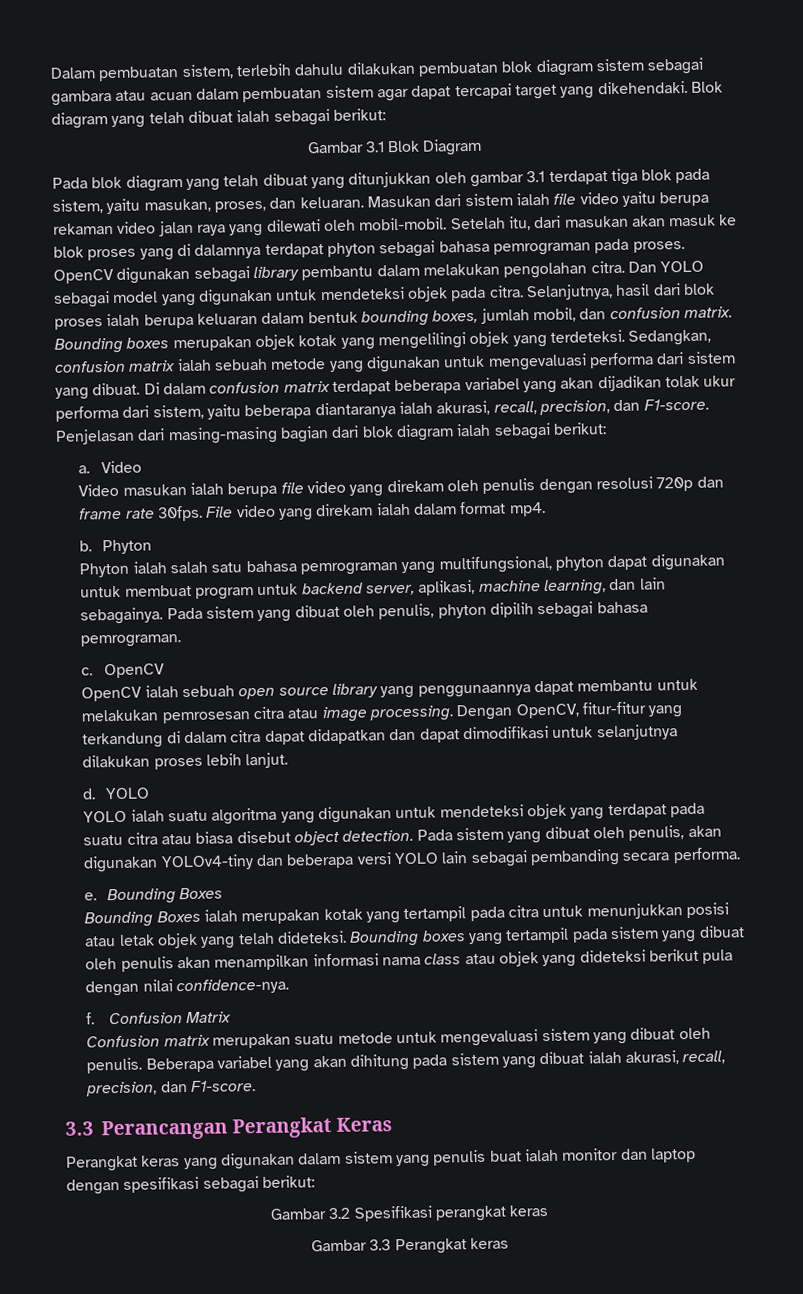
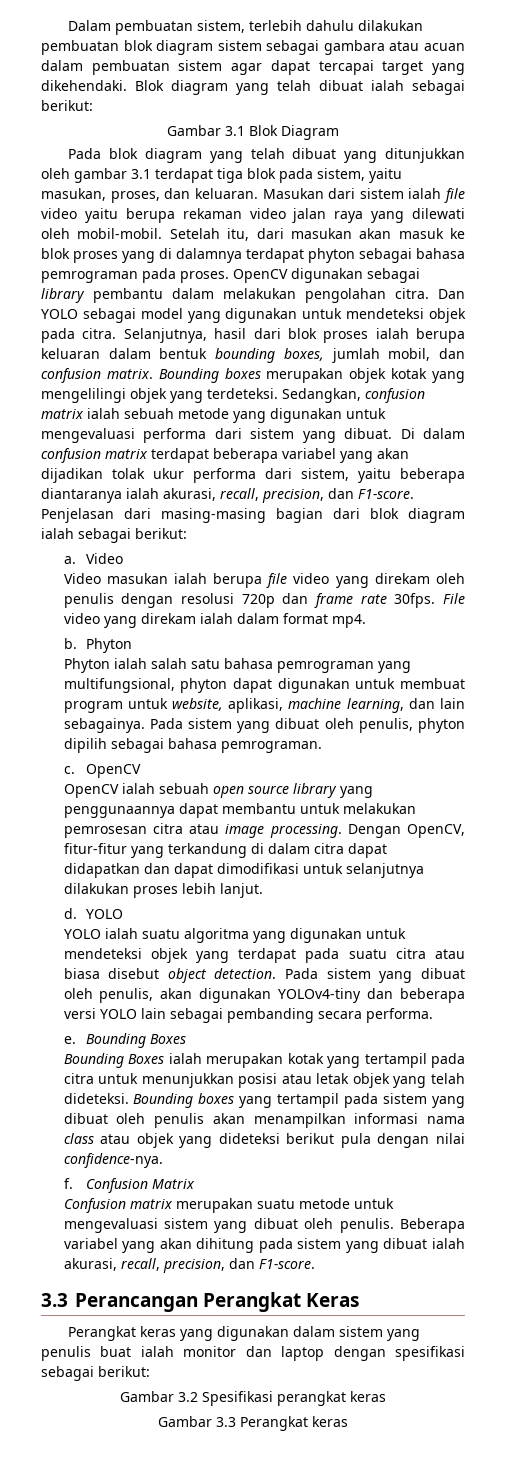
- Phyton ialah salah satu bahasa pemrograman yang multifungsional, phyton dapat digunakan untuk membuat program untuk backend server, aplikasi, machine learning, dan lain sebagainya.
+ Phyton ialah salah satu bahasa pemrograman yang multifungsional, phyton dapat digunakan untuk membuat program untuk website, aplikasi, machine learning, dan lain sebagainya.

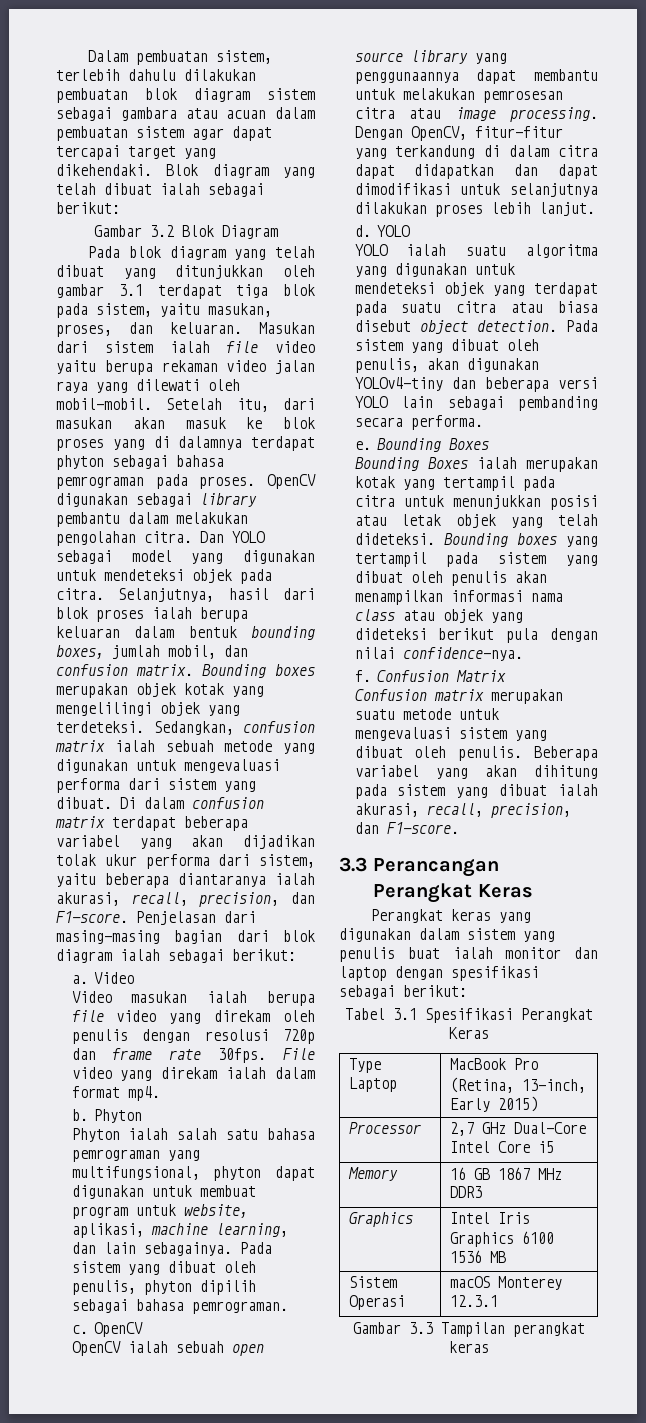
- Gambar 3.1 Blok Diagram
+ Gambar 3.2 Blok Diagram
- Gambar 3.2 Spesifikasi perangkat keras
+ Tabel 3.1 Spesifikasi Perangkat Keras
+ Type Laptop | MacBook Pro (Retina, 13-inch, Early 2015)
+ Processor | 2,7 GHz Dual-Core Intel Core i5
+ Memory | 16 GB 1867 MHz DDR3
+ Graphics | Intel Iris Graphics 6100 1536 MB
+ Sistem Operasi | macOS Monterey 12.3.1
- Gambar 3.3 Perangkat keras
+ Gambar 3.3 Tampilan perangkat keras

